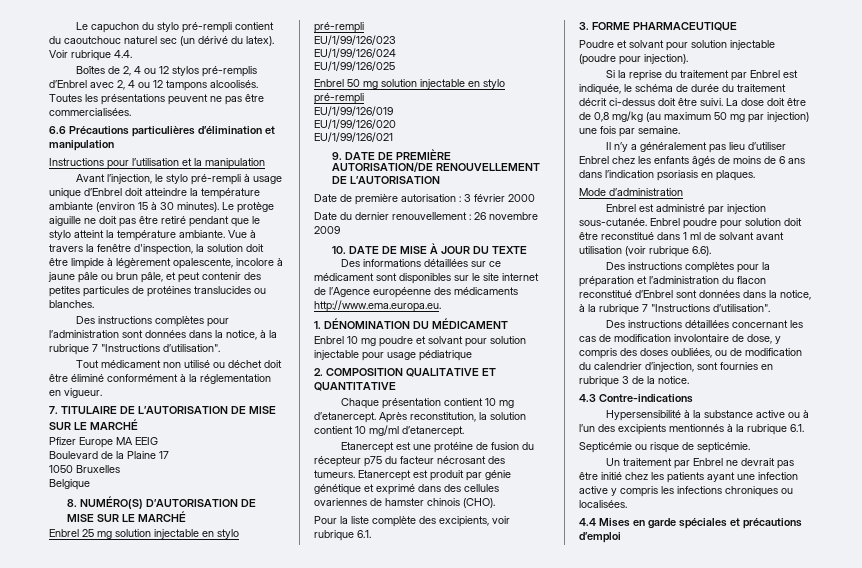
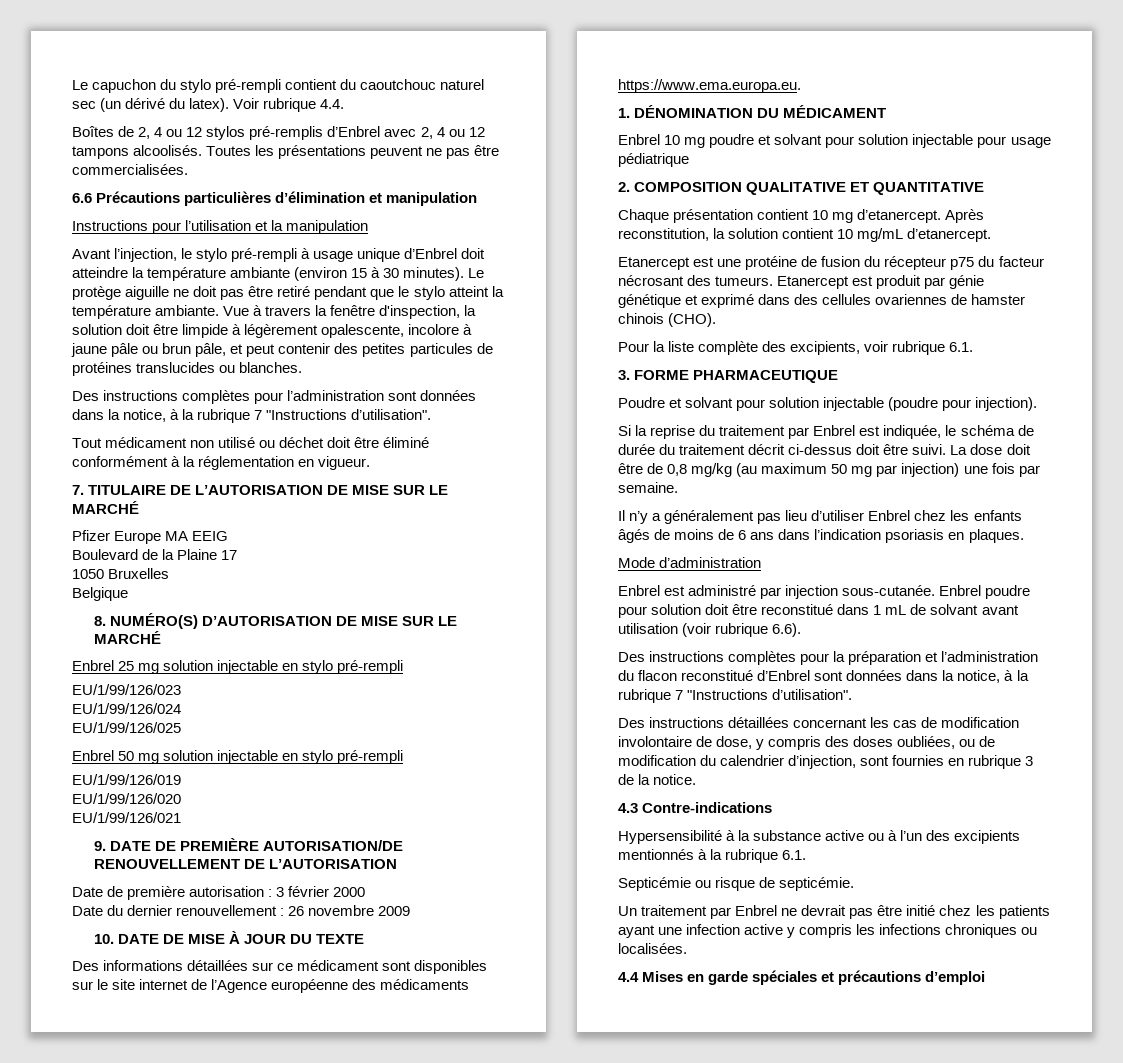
- Des informations détaillées sur ce médicament sont disponibles sur le site internet de l’Agence européenne des médicaments http://www.ema.europa.eu.
+ Des informations détaillées sur ce médicament sont disponibles sur le site internet de l’Agence européenne des médicaments https://www.ema.europa.eu.
- Après reconstitution, la solution contient 10 mg/ml d’etanercept.
+ Après reconstitution, la solution contient 10 mg/mL d’etanercept.
- Enbrel poudre pour solution doit être reconstitué dans 1 ml de solvant avant utilisation (voir rubrique 6.6).
+ Enbrel poudre pour solution doit être reconstitué dans 1 mL de solvant avant utilisation (voir rubrique 6.6).

